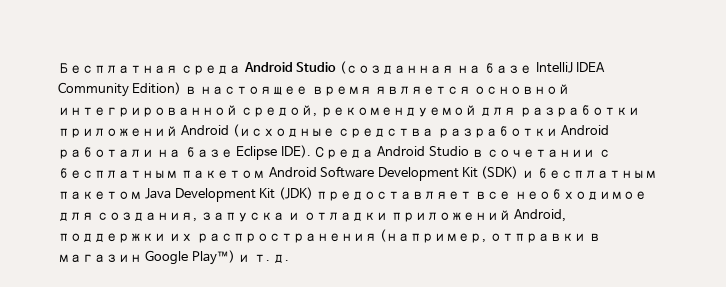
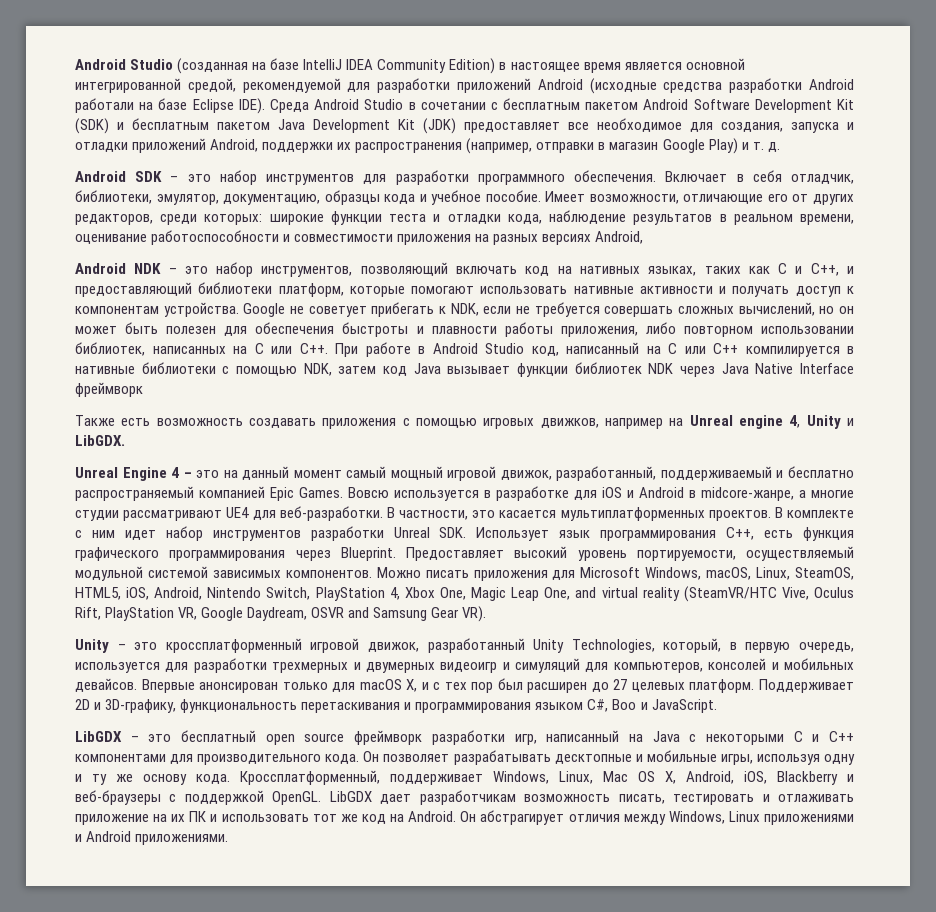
- Бесплатная среда Android Studio (созданная на базе IntelliJ IDEA Community Edition) в настоящее время является основной интегрированной средой, рекомендуемой для разработки приложений Android (исходные средства разработки Android работали на базе Eclipse IDE).
+ Android Studio (созданная на базе IntelliJ IDEA Community Edition) в настоящее время является основной интегрированной средой, рекомендуемой для разработки приложений Android (исходные средства разработки Android работали на базе Eclipse IDE).
- Среда Android Studio в сочетании с бесплатным пакетом Android Software Development Kit (SDK) и бесплатным пакетом Java Development Kit (JDK) предоставляет все необходимое для создания, запуска и отладки приложений Android, поддержки их распространения (например, отправки в магазин Google Play™) и т. д.
+ Среда Android Studio в сочетании с бесплатным пакетом Android Software Development Kit (SDK) и бесплатным пакетом Java Development Kit (JDK) предоставляет все необходимое для создания, запуска и отладки приложений Android, поддержки их распространения (например, отправки в магазин Google Play) и т. д.
+ Android SDK – это набор инструментов для разработки программного обеспечения. Включает в себя отладчик, библиотеки, эмулятор, документацию, образцы кода и учебное пособие. Имеет возможности, отличающие его от других редакторов, среди которых: широкие функции теста и отладки кода, наблюдение результатов в реальном времени, оценивание работоспособности и совместимости приложения на разных версиях Android,
+ Android NDK – это набор инструментов, позволяющий включать код на нативных языках, таких как C и C++, и предоставляющий библиотеки платформ, которые помогают использовать нативные активности и получать доступ к компонентам устройства. Google не советует прибегать к NDK, если не требуется совершать сложных вычислений, но он может быть полезен для обеспечения быстроты и плавности работы приложения, либо повторном использовании библиотек, написанных на C или С++. При работе в Android Studio код, написанный на С или С++ компилируется в нативные библиотеки с помощью NDK, затем код Java вызывает функции библиотек NDK через Java Native Interface фреймворк
+ Также есть возможность создавать приложения с помощью игровых движков, например на Unreal engine 4, Unity и LibGDX.
+ Unreal Engine 4 – это на данный момент самый мощный игровой движок, разработанный, поддерживаемый и бесплатно распространяемый компанией Epic Games. Вовсю используется в разработке для iOS и Android в midcore-жанре, а многие студии рассматривают UE4 для веб-разработки. В частности, это касается мультиплатформенных проектов. В комплекте с ним идет набор инструментов разработки Unreal SDK. Использует язык программирования С++, есть функция графического программирования через Blueprint. Предоставляет высокий уровень портируемости, осуществляемый модульной системой зависимых компонентов. Можно писать приложения для Microsoft Windows, macOS, Linux, SteamOS, HTML5, iOS, Android, Nintendo Switch, PlayStation 4, Xbox One, Magic Leap One, and virtual reality (SteamVR/HTC Vive, Oculus Rift, PlayStation VR, Google Daydream, OSVR and Samsung Gear VR).
+ Unity – это кроссплатформенный игровой движок, разработанный Unity Technologies, который, в первую очередь, используется для разработки трехмерных и двумерных видеоигр и симуляций для компьютеров, консолей и мобильных девайсов. Впервые анонсирован только для macOS X, и с тех пор был расширен до 27 целевых платформ. Поддерживает 2D и 3D-графику, функциональность перетаскивания и программирования языком C#, Boo и JavaScript.
+ LibGDX – это бесплатный open source фреймворк разработки игр, написанный на Java c некоторыми С и С++ компонентами для производительного кода. Он позволяет разрабатывать десктопные и мобильные игры, используя одну и ту же основу кода. Кроссплатформенный, поддерживает Windows, Linux, Mac OS X, Android, iOS, Blackberry и веб-браузеры с поддержкой OpenGL. LibGDX дает разработчикам возможность писать, тестировать и отлаживать приложение на их ПК и использовать тот же код на Android. Он абстрагирует отличия между Windows, Linux приложениями и Android приложениями.

